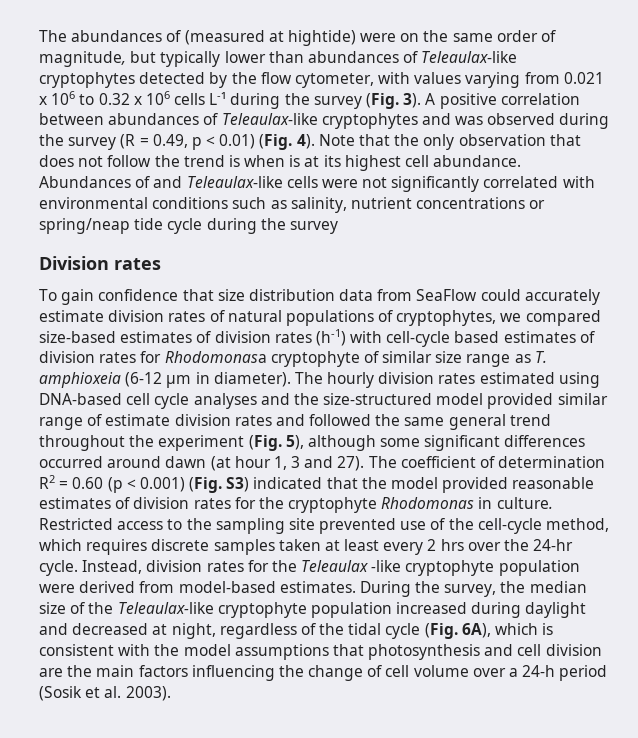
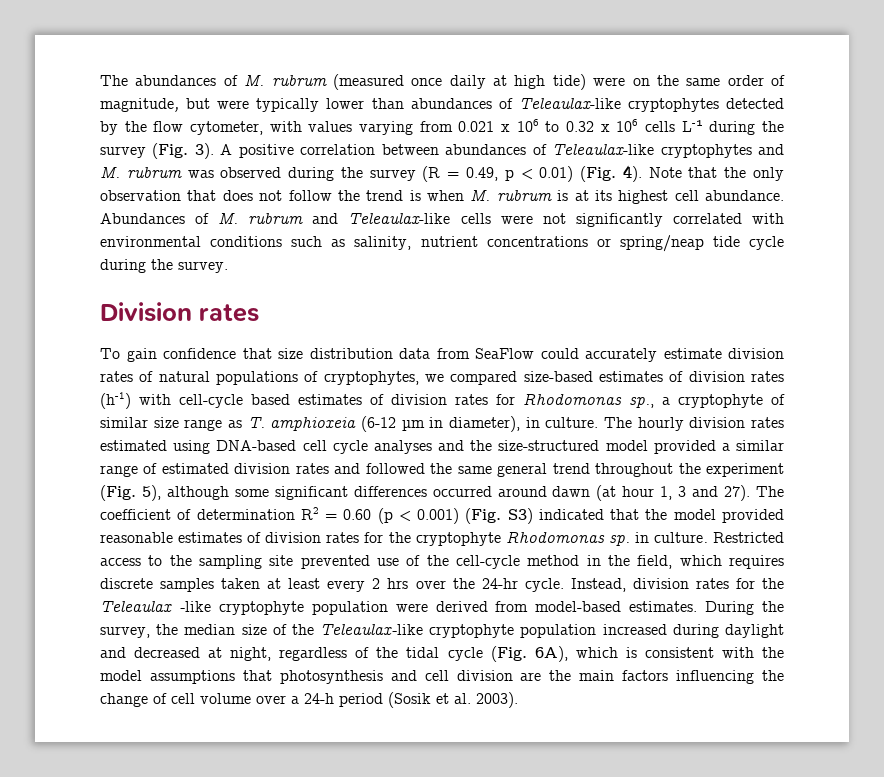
- The abundances of (measured at hightide) were on the same order of magnitude, but typically lower than abundances of Teleaulax-like cryptophytes detected by the flow cytometer, with values varying from 0.021 x 106 to 0.32 x 106 cells L-¹ during the survey (Fig. 3).
+ The abundances of M. rubrum (measured once daily at high tide) were on the same order of magnitude, but were typically lower than abundances of Teleaulax-like cryptophytes detected by the flow cytometer, with values varying from 0.021 x 106 to 0.32 x 106 cells L-¹ during the survey (Fig. 3).
- A positive correlation between abundances of Teleaulax-like cryptophytes and was observed during the survey (R = 0.49, p < 0.01) (Fig. 4).
+ A positive correlation between abundances of Teleaulax-like cryptophytes and M. rubrum was observed during the survey (R = 0.49, p < 0.01) (Fig. 4).
- Note that the only observation that does not follow the trend is when is at its highest cell abundance.
+ Note that the only observation that does not follow the trend is when M. rubrum is at its highest cell abundance.
- Abundances of and Teleaulax-like cells were not significantly correlated with environmental conditions such as salinity, nutrient concentrations or spring/neap tide cycle during the survey
+ Abundances of M. rubrum and Teleaulax-like cells were not significantly correlated with environmental conditions such as salinity, nutrient concentrations or spring/neap tide cycle during the survey.
- To gain confidence that size distribution data from SeaFlow could accurately estimate division rates of natural populations of cryptophytes, we compared size-based estimates of division rates (h-1) with cell-cycle based estimates of division rates for Rhodomonasa cryptophyte of similar size range as T. amphioxeia (6-12 µm in diameter).
+ To gain confidence that size distribution data from SeaFlow could accurately estimate division rates of natural populations of cryptophytes, we compared size-based estimates of division rates (h-1) with cell-cycle based estimates of division rates for Rhodomonas sp., a cryptophyte of similar size range as T. amphioxeia (6-12 µm in diameter), in culture.
- The hourly division rates estimated using DNA-based cell cycle analyses and the size-structured model provided similar range of estimate division rates and followed the same general trend throughout the experiment (Fig. 5), although some significant differences occurred around dawn (at hour 1, 3 and 27).
+ The hourly division rates estimated using DNA-based cell cycle analyses and the size-structured model provided a similar range of estimated division rates and followed the same general trend throughout the experiment (Fig. 5), although some significant differences occurred around dawn (at hour 1, 3 and 27).
- The coefficient of determination R2 = 0.60 (p < 0.001) (Fig. S3) indicated that the model provided reasonable estimates of division rates for the cryptophyte Rhodomonas in culture.
+ The coefficient of determination R2 = 0.60 (p < 0.001) (Fig. S3) indicated that the model provided reasonable estimates of division rates for the cryptophyte Rhodomonas sp. in culture.
- Restricted access to the sampling site prevented use of the cell-cycle method, which requires discrete samples taken at least every 2 hrs over the 24-hr cycle.
+ Restricted access to the sampling site prevented use of the cell-cycle method in the field, which requires discrete samples taken at least every 2 hrs over the 24-hr cycle.

